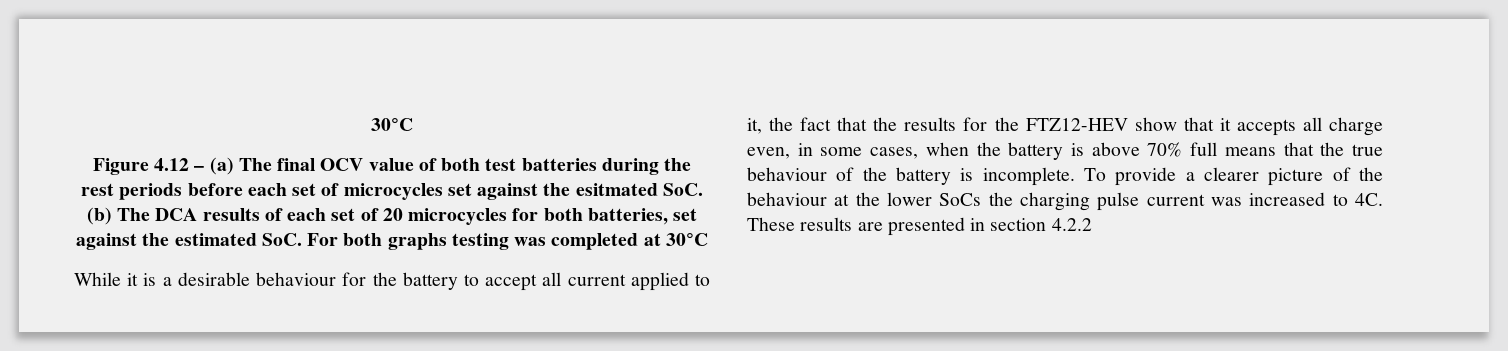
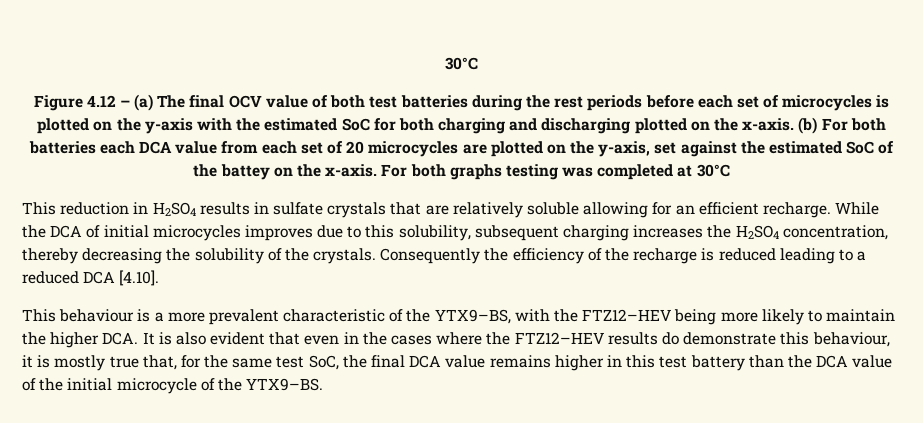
- Figure 4.12 – (a) The final OCV value of both test batteries during the rest periods before each set of microcycles set against the esitmated SoC. (b) The DCA results of each set of 20 microcycles for both batteries, set against the estimated SoC. For both graphs testing was completed at 30°C
+ Figure 4.12 – (a) The final OCV value of both test batteries during the rest periods before each set of microcycles is plotted on the y-axis with the estimated SoC for both charging and discharging plotted on the x-axis. (b) For both batteries each DCA value from each set of 20 microcycles are plotted on the y-axis, set against the estimated SoC of the battey on the x-axis. For both graphs testing was completed at 30°C
- While it is a desirable behaviour for the battery to accept all current applied to it, the fact that the results for the FTZ12-HEV show that it accepts all charge even, in some cases, when the battery is above 70% full means that the true behaviour of the battery is incomplete. To provide a clearer picture of the behaviour at the lower SoCs the charging pulse current was increased to 4C. These results are presented in section 4.2.2
+ This reduction in H2SO4 results in sulfate crystals that are relatively soluble allowing for an efficient recharge. While the DCA of initial microcycles improves due to this solubility, subsequent charging increases the H2SO4 concentration, thereby decreasing the solubility of the crystals. Consequently the efficiency of the recharge is reduced leading to a reduced DCA [4.10].
+ This behaviour is a more prevalent characteristic of the YTX9–BS, with the FTZ12–HEV being more likely to maintain the higher DCA. It is also evident that even in the cases where the FTZ12–HEV results do demonstrate this behaviour, it is mostly true that, for the same test SoC, the final DCA value remains higher in this test battery than the DCA value of the initial microcycle of the YTX9–BS.

